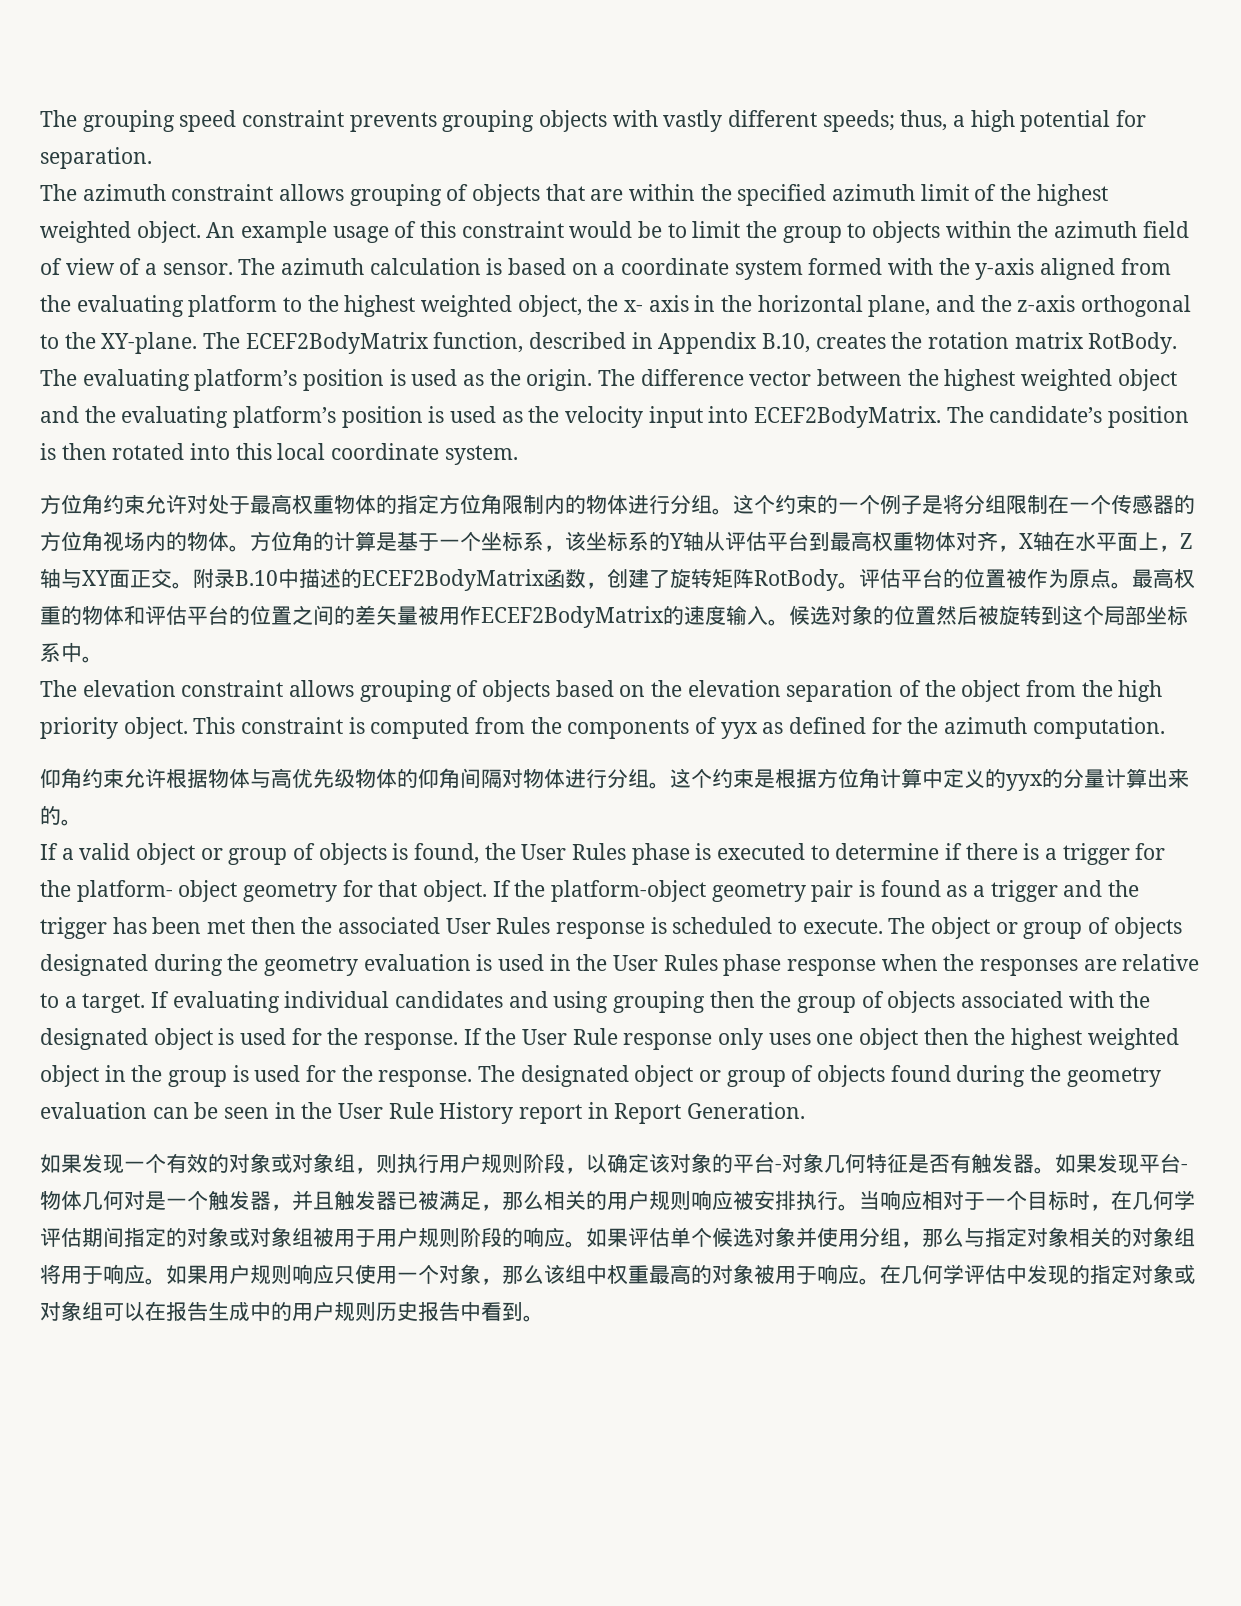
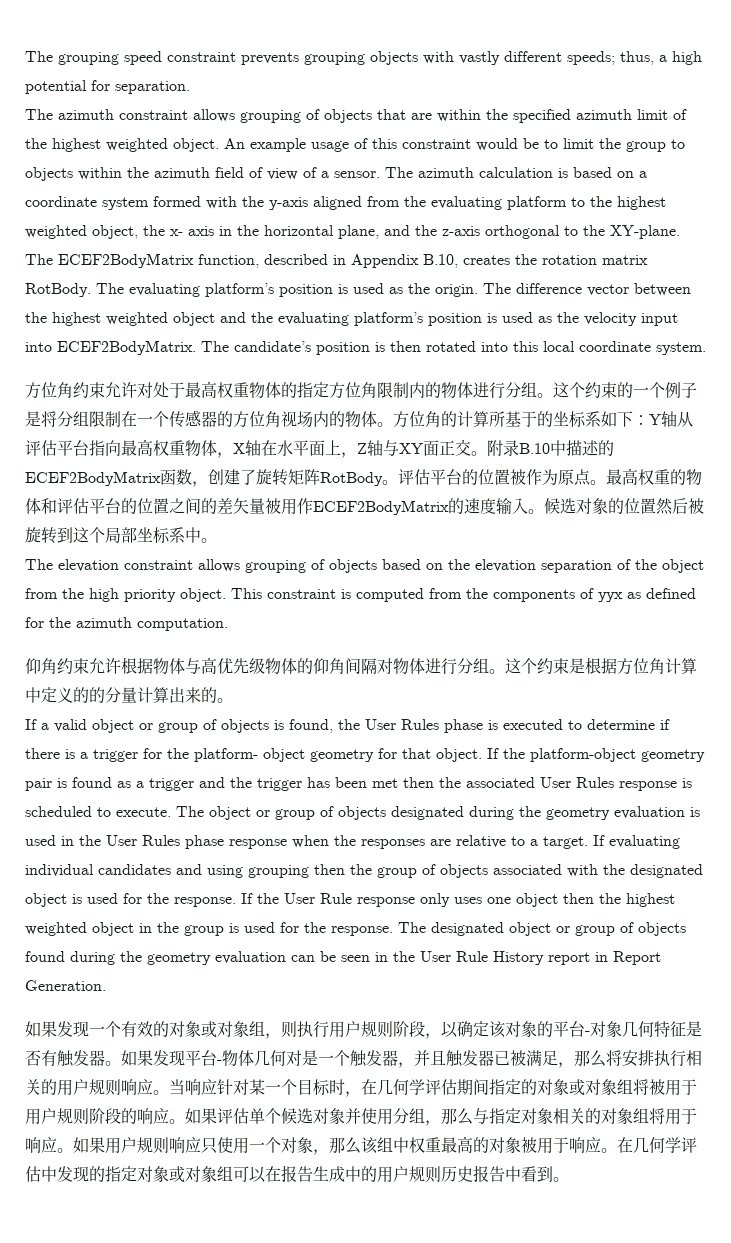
- 方位角的计算是基于一个坐标系，该坐标系的Y轴从评估平台到最高权重物体对齐，X轴在水平面上，Z轴与XY面正交。
+ 方位角的计算所基于的坐标系如下：Y轴从评估平台指向最高权重物体，X轴在水平面上，Z轴与XY面正交。
- 这个约束是根据方位角计算中定义的yyx的分量计算出来的。
+ 这个约束是根据方位角计算中定义的的分量计算出来的。
- 如果发现平台-物体几何对是一个触发器，并且触发器已被满足，那么相关的用户规则响应被安排执行。
+ 如果发现平台-物体几何对是一个触发器，并且触发器已被满足，那么将安排执行相关的用户规则响应。
- 当响应相对于一个目标时，在几何学评估期间指定的对象或对象组被用于用户规则阶段的响应。
+ 当响应针对某一个目标时，在几何学评估期间指定的对象或对象组将被用于用户规则阶段的响应。

